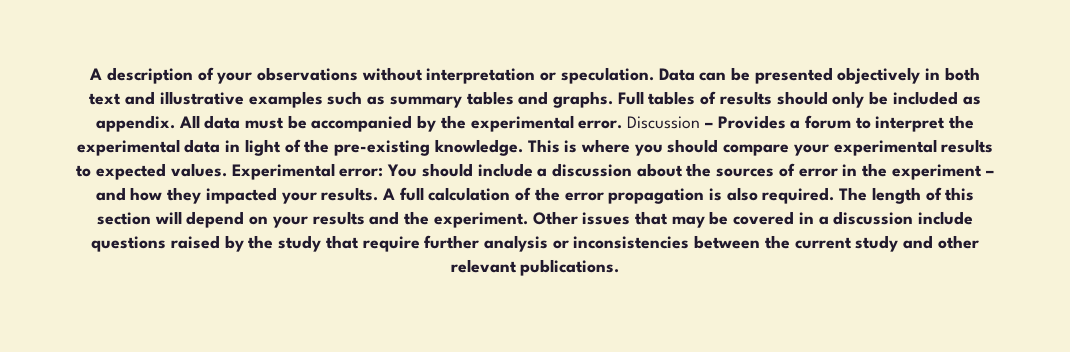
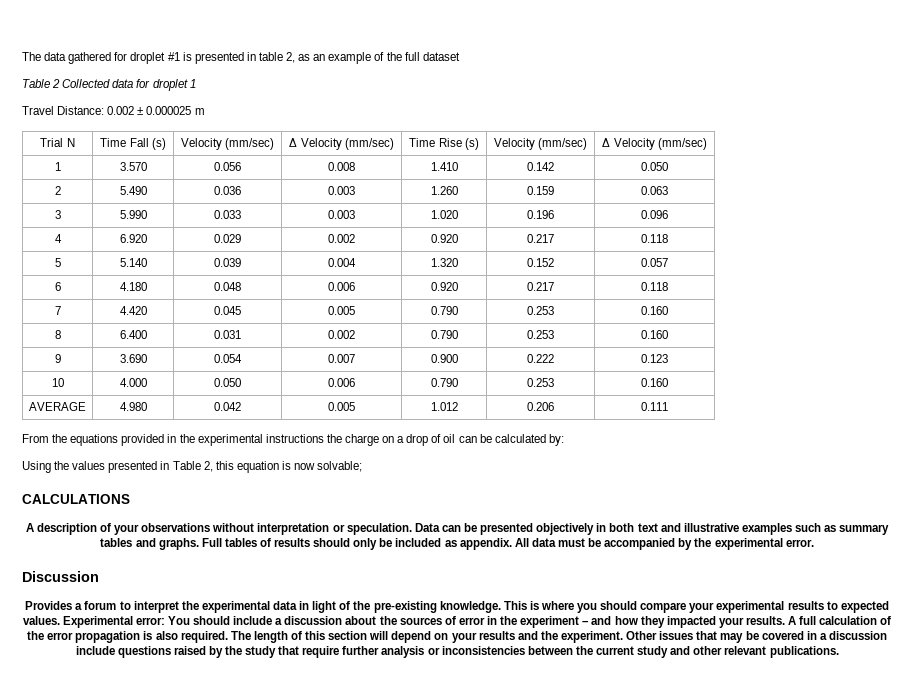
+ The data gathered for droplet #1 is presented in table 2, as an example of the full dataset
+ Table 2 Collected data for droplet 1
+ Travel Distance: 0.002 ± 0.000025 m
+ Trial N | Time Fall (s) | Velocity (mm/sec) | Δ Velocity (mm/sec) | Time Rise (s) | Velocity (mm/sec) | Δ Velocity (mm/sec)
+ 1 | 3.570 | 0.056 | 0.008 | 1.410 | 0.142 | 0.050
+ 2 | 5.490 | 0.036 | 0.003 | 1.260 | 0.159 | 0.063
+ 3 | 5.990 | 0.033 | 0.003 | 1.020 | 0.196 | 0.096
+ 4 | 6.920 | 0.029 | 0.002 | 0.920 | 0.217 | 0.118
+ 5 | 5.140 | 0.039 | 0.004 | 1.320 | 0.152 | 0.057
+ 6 | 4.180 | 0.048 | 0.006 | 0.920 | 0.217 | 0.118
+ 7 | 4.420 | 0.045 | 0.005 | 0.790 | 0.253 | 0.160
+ 8 | 6.400 | 0.031 | 0.002 | 0.790 | 0.253 | 0.160
+ 9 | 3.690 | 0.054 | 0.007 | 0.900 | 0.222 | 0.123
+ 10 | 4.000 | 0.050 | 0.006 | 0.790 | 0.253 | 0.160
+ AVERAGE | 4.980 | 0.042 | 0.005 | 1.012 | 0.206 | 0.111
+ From the equations provided in the experimental instructions the charge on a drop of oil can be calculated by:
+ Using the values presented in Table 2, this equation is now solvable;
+ CALCULATIONS
- All data must be accompanied by the experimental error. Discussion – Provides a forum to interpret the experimental data in light of the pre-existing knowledge.
+ All data must be accompanied by the experimental error.
+ Discussion
+ Provides a forum to interpret the experimental data in light of the pre-existing knowledge.

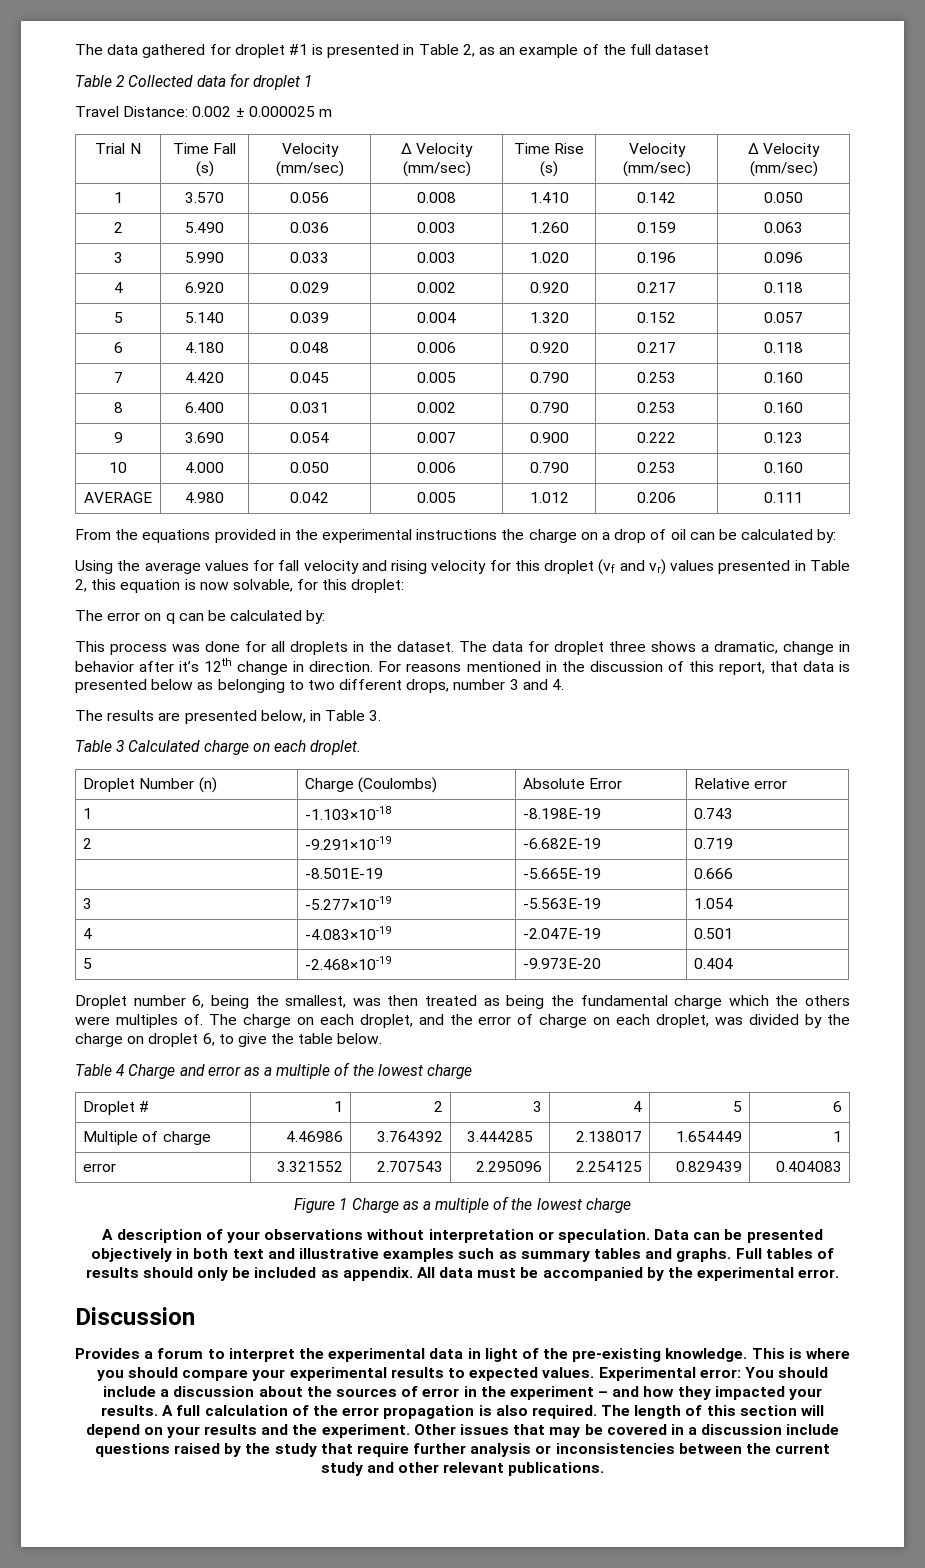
- The data gathered for droplet #1 is presented in table 2, as an example of the full dataset
+ The data gathered for droplet #1 is presented in Table 2, as an example of the full dataset
- Using the values presented in Table 2, this equation is now solvable;
- CALCULATIONS
+ Using the average values for fall velocity and rising velocity for this droplet (vf and vr) values presented in Table 2, this equation is now solvable, for this droplet:
+ The error on q can be calculated by:
+ This process was done for all droplets in the dataset. The data for droplet three shows a dramatic, change in behavior after it’s 12th change in direction. For reasons mentioned in the discussion of this report, that data is presented below as belonging to two different drops, number 3 and 4.
+ The results are presented below, in Table 3.
+ Table 3 Calculated charge on each droplet.
+ Droplet Number (n) | Charge (Coulombs) | Absolute Error | Relative error
+ 1 | -1.103×10-18 | -8.198E-19 | 0.743
+ 2 | -9.291×10-19 | -6.682E-19 | 0.719
+ | -8.501E-19 | -5.665E-19 | 0.666
+ 3 | -5.277×10-19 | -5.563E-19 | 1.054
+ 4 | -4.083×10-19 | -2.047E-19 | 0.501
+ 5 | -2.468×10-19 | -9.973E-20 | 0.404
+ Droplet number 6, being the smallest, was then treated as being the fundamental charge which the others were multiples of. The charge on each droplet, and the error of charge on each droplet, was divided by the charge on droplet 6, to give the table below.
+ Table 4 Charge and error as a multiple of the lowest charge
+ Droplet # | 1 | 2 | 3 | 4 | 5 | 6
+ Multiple of charge | 4.46986 | 3.764392 | 3.444285 | 2.138017 | 1.654449 | 1
+ error | 3.321552 | 2.707543 | 2.295096 | 2.254125 | 0.829439 | 0.404083
+ Figure 1 Charge as a multiple of the lowest charge

